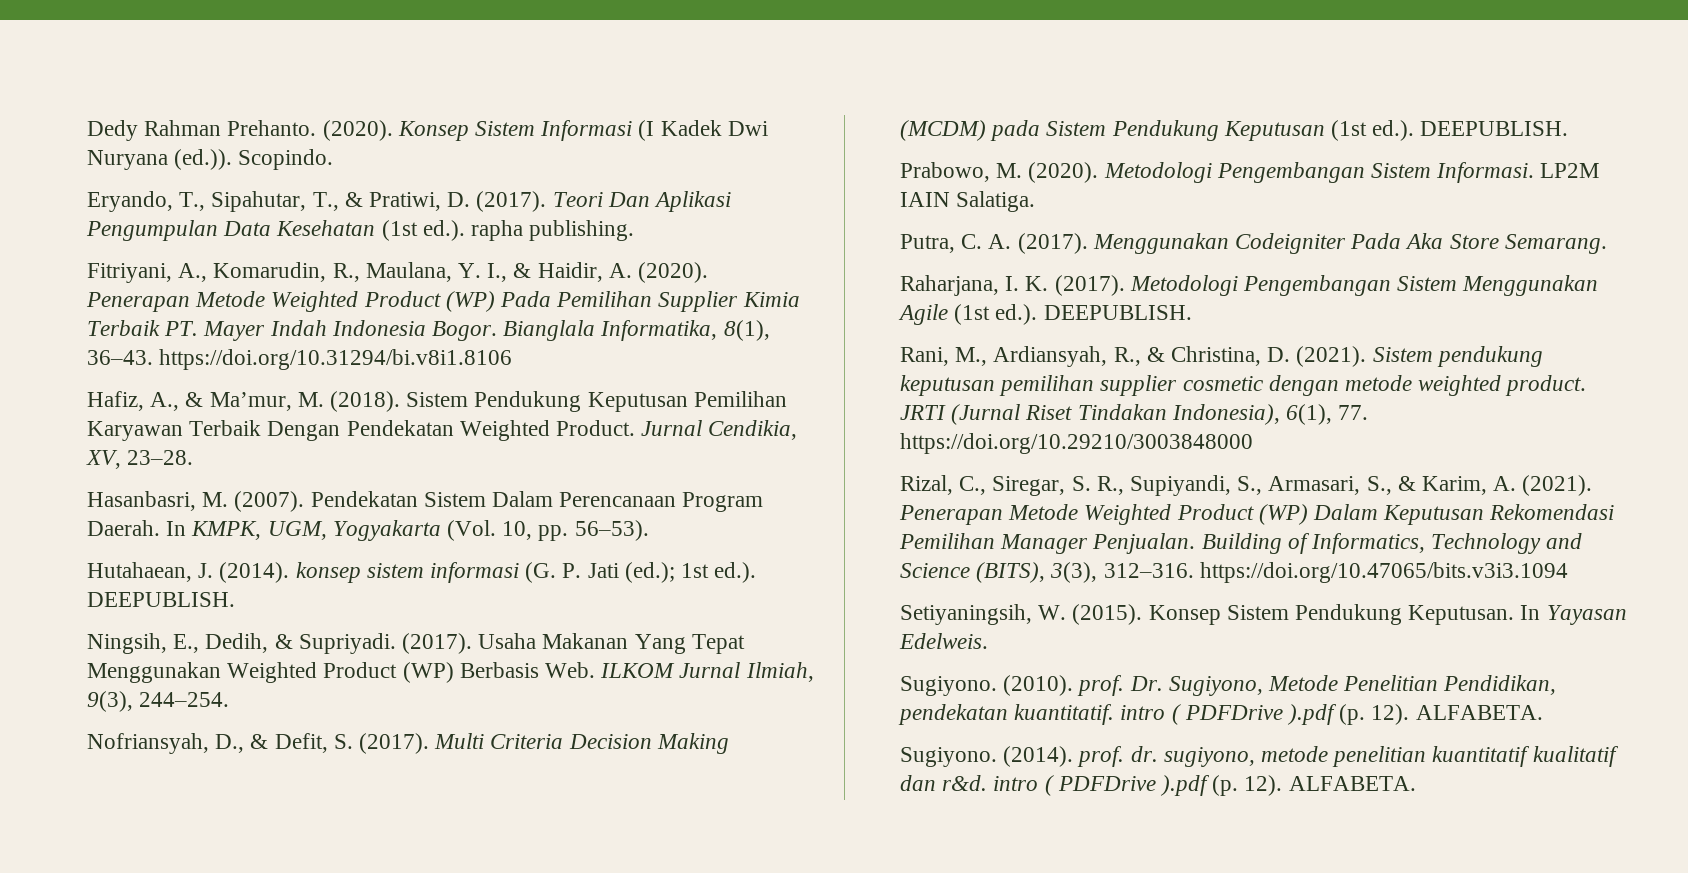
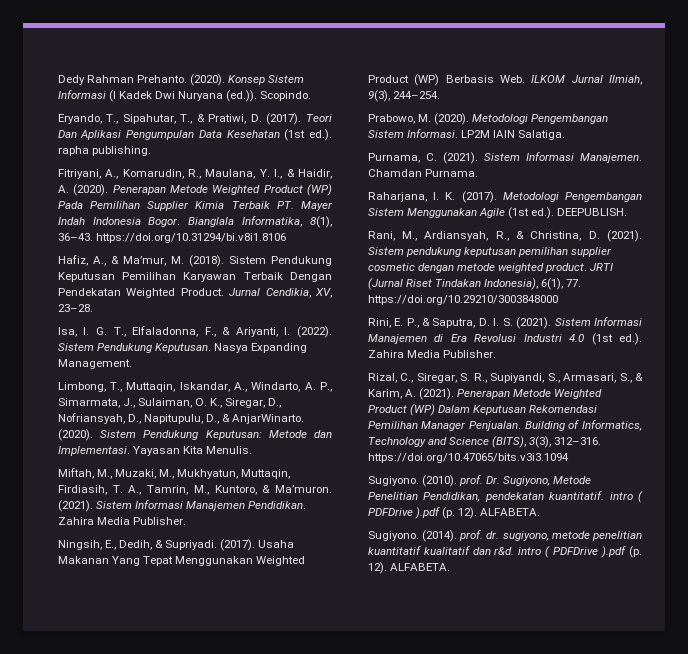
- Hasanbasri, M. (2007). Pendekatan Sistem Dalam Perencanaan Program Daerah. In KMPK, UGM, Yogyakarta (Vol. 10, pp. 56–53).
- Hutahaean, J. (2014). konsep sistem informasi (G. P. Jati (ed.); 1st ed.). DEEPUBLISH.
+ Isa, I. G. T., Elfaladonna, F., & Ariyanti, I. (2022). Sistem Pendukung Keputusan. Nasya Expanding Management.
+ Limbong, T., Muttaqin, Iskandar, A., Windarto, A. P., Simarmata, J., Sulaiman, O. K., Siregar, D., Nofriansyah, D., Napitupulu, D., & AnjarWinarto. (2020). Sistem Pendukung Keputusan: Metode dan Implementasi. Yayasan Kita Menulis.
+ Miftah, M., Muzaki, M., Mukhyatun, Muttaqin, Firdiasih, T. A., Tamrin, M., Kuntoro, & Ma’muron. (2021). Sistem Informasi Manajemen Pendidikan. Zahira Media Publisher.
- Nofriansyah, D., & Defit, S. (2017). Multi Criteria Decision Making (MCDM) pada Sistem Pendukung Keputusan (1st ed.). DEEPUBLISH.
- Putra, C. A. (2017). Menggunakan Codeigniter Pada Aka Store Semarang.
+ Purnama, C. (2021). Sistem Informasi Manajemen. Chamdan Purnama.
+ Rini, E. P., & Saputra, D. I. S. (2021). Sistem Informasi Manajemen di Era Revolusi Industri 4.0 (1st ed.). Zahira Media Publisher.
- Setiyaningsih, W. (2015). Konsep Sistem Pendukung Keputusan. In Yayasan Edelweis.

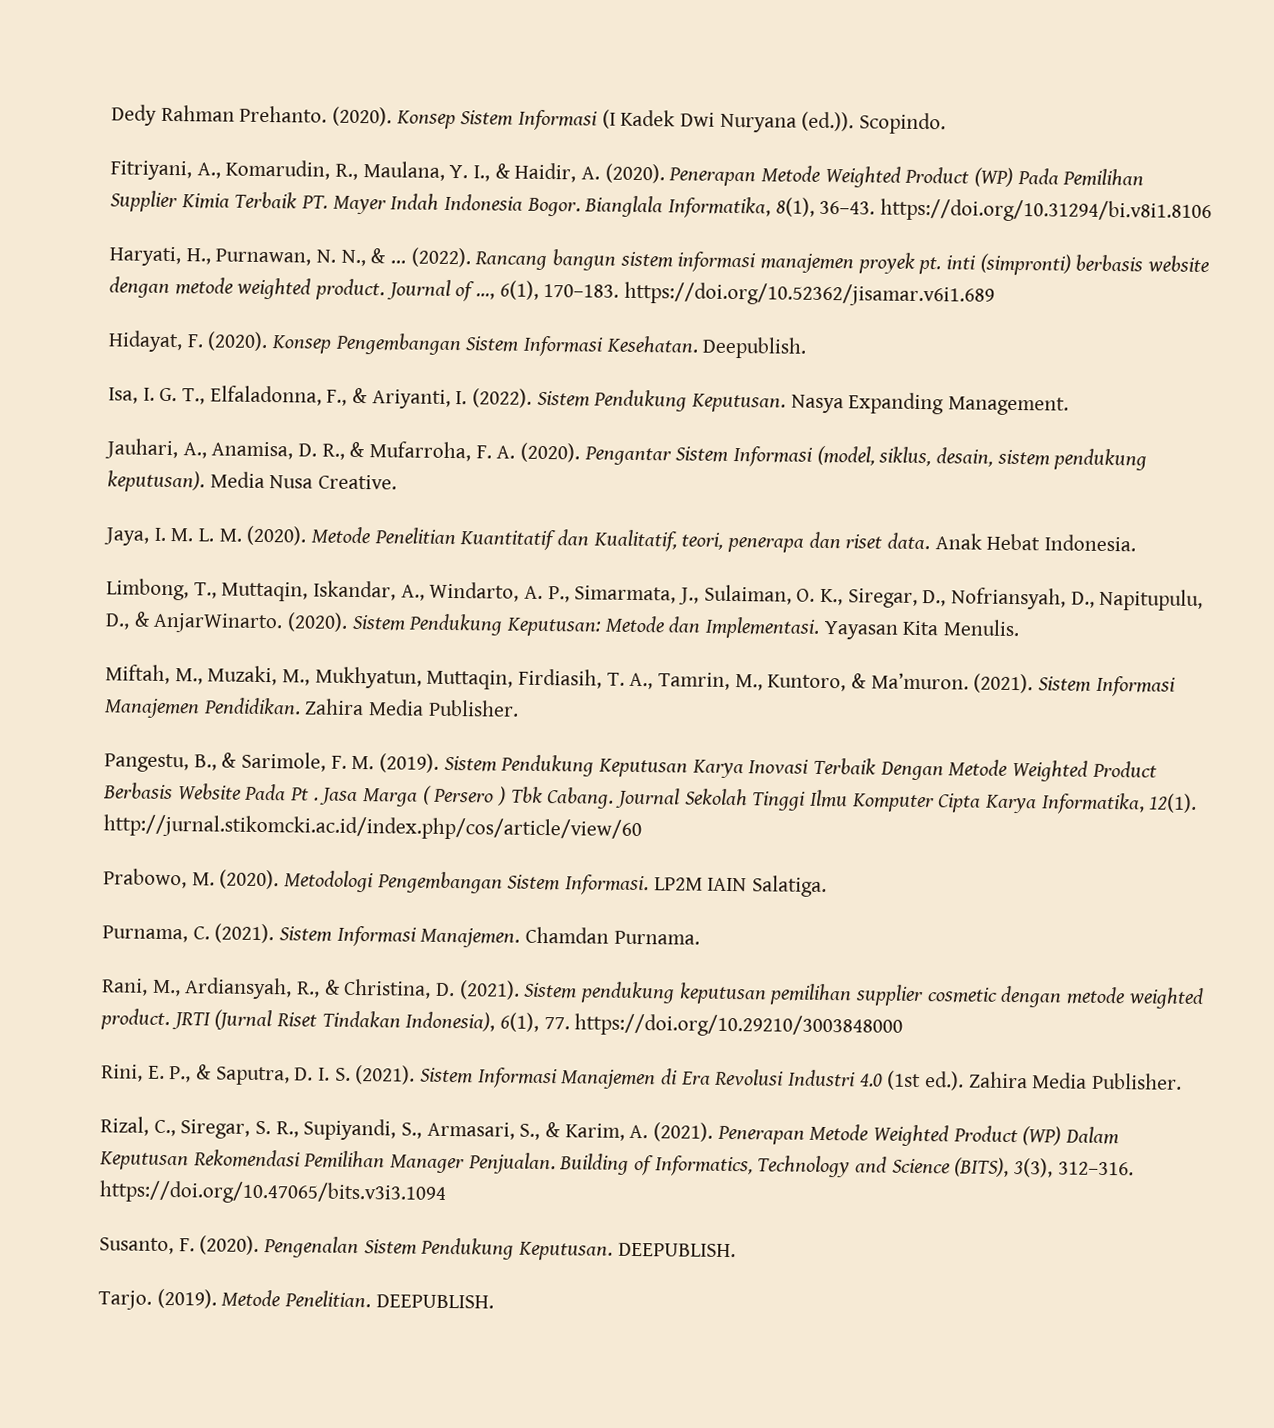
- Eryando, T., Sipahutar, T., & Pratiwi, D. (2017). Teori Dan Aplikasi Pengumpulan Data Kesehatan (1st ed.). rapha publishing.
- Hafiz, A., & Ma’mur, M. (2018). Sistem Pendukung Keputusan Pemilihan Karyawan Terbaik Dengan Pendekatan Weighted Product. Jurnal Cendikia, XV, 23–28.
+ Haryati, H., Purnawan, N. N., & ... (2022). Rancang bangun sistem informasi manajemen proyek pt. inti (simpronti) berbasis website dengan metode weighted product. Journal of …, 6(1), 170–183. https://doi.org/10.52362/jisamar.v6i1.689
+ Hidayat, F. (2020). Konsep Pengembangan Sistem Informasi Kesehatan. Deepublish.
+ Jauhari, A., Anamisa, D. R., & Mufarroha, F. A. (2020). Pengantar Sistem Informasi (model, siklus, desain, sistem pendukung keputusan). Media Nusa Creative.
+ Jaya, I. M. L. M. (2020). Metode Penelitian Kuantitatif dan Kualitatif, teori, penerapa dan riset data. Anak Hebat Indonesia.
- Ningsih, E., Dedih, & Supriyadi. (2017). Usaha Makanan Yang Tepat Menggunakan Weighted Product (WP) Berbasis Web. ILKOM Jurnal Ilmiah, 9(3), 244–254.
+ Pangestu, B., & Sarimole, F. M. (2019). Sistem Pendukung Keputusan Karya Inovasi Terbaik Dengan Metode Weighted Product Berbasis Website Pada Pt . Jasa Marga ( Persero ) Tbk Cabang. Journal Sekolah Tinggi Ilmu Komputer Cipta Karya Informatika, 12(1). http://jurnal.stikomcki.ac.id/index.php/cos/article/view/60
- Raharjana, I. K. (2017). Metodologi Pengembangan Sistem Menggunakan Agile (1st ed.). DEEPUBLISH.
- Sugiyono. (2010). prof. Dr. Sugiyono, Metode Penelitian Pendidikan, pendekatan kuantitatif. intro ( PDFDrive ).pdf (p. 12). ALFABETA.
- Sugiyono. (2014). prof. dr. sugiyono, metode penelitian kuantitatif kualitatif dan r&d. intro ( PDFDrive ).pdf (p. 12). ALFABETA.
+ Susanto, F. (2020). Pengenalan Sistem Pendukung Keputusan. DEEPUBLISH.
+ Tarjo. (2019). Metode Penelitian. DEEPUBLISH.

